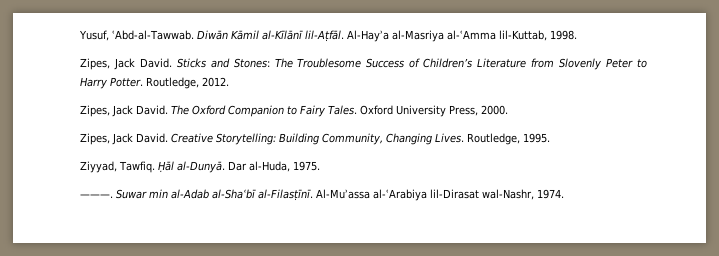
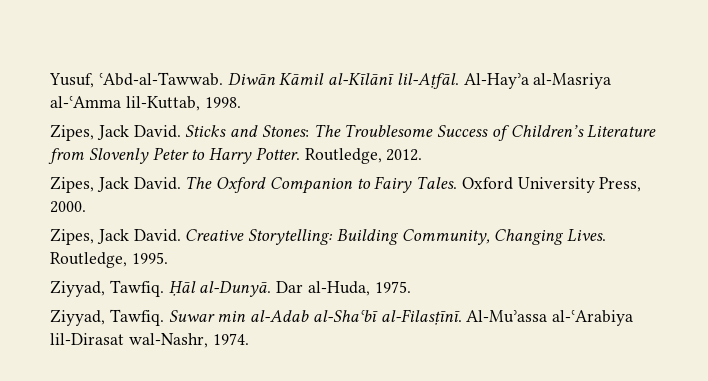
  Dar al-Huda, 1975.
- ———.
+ Ziyyad, Tawfiq.

